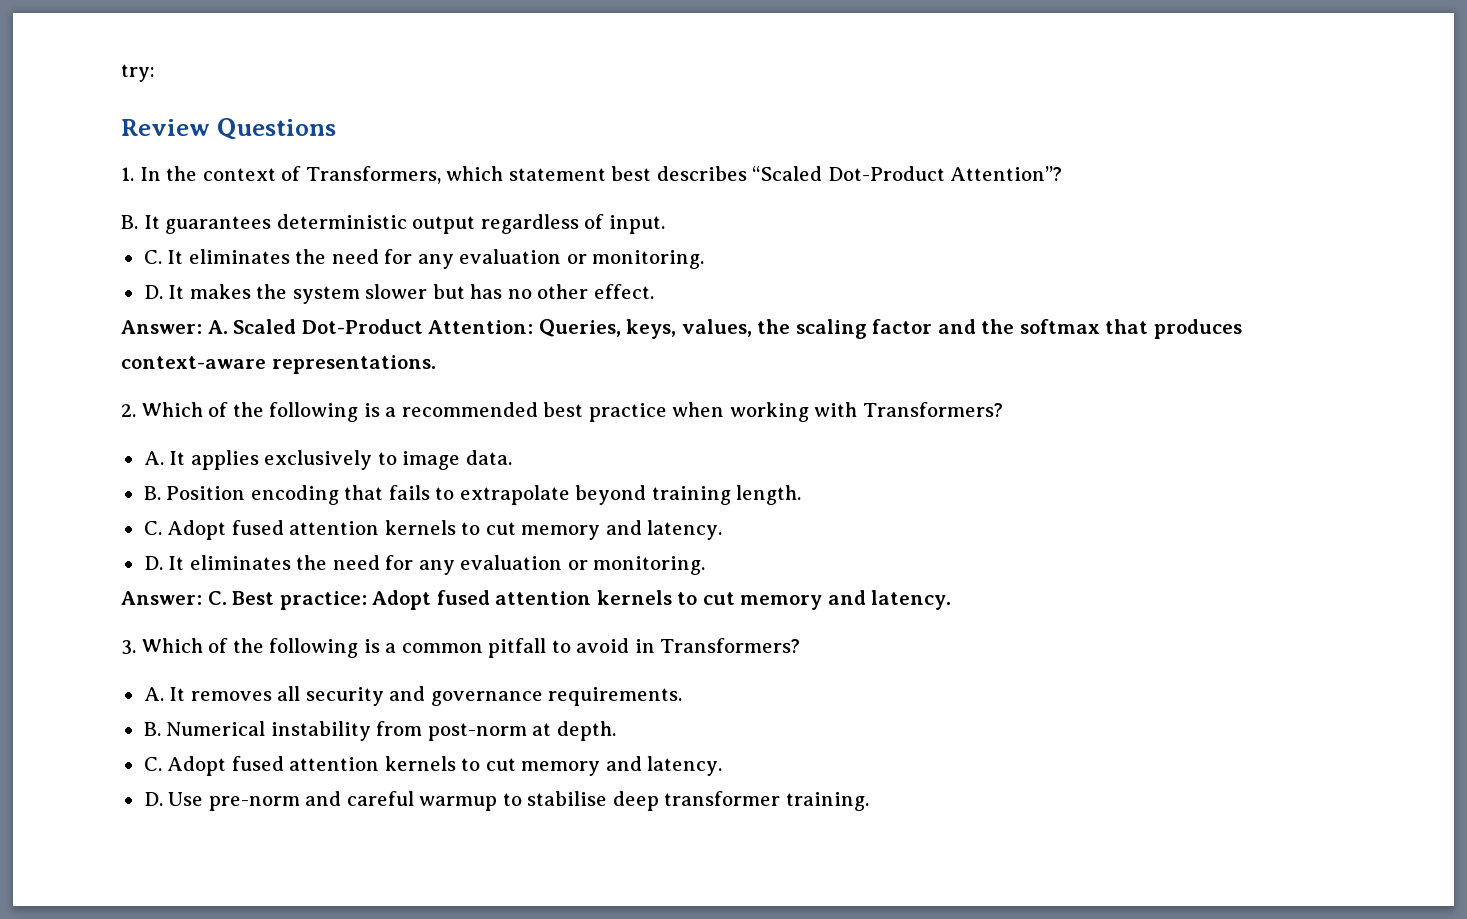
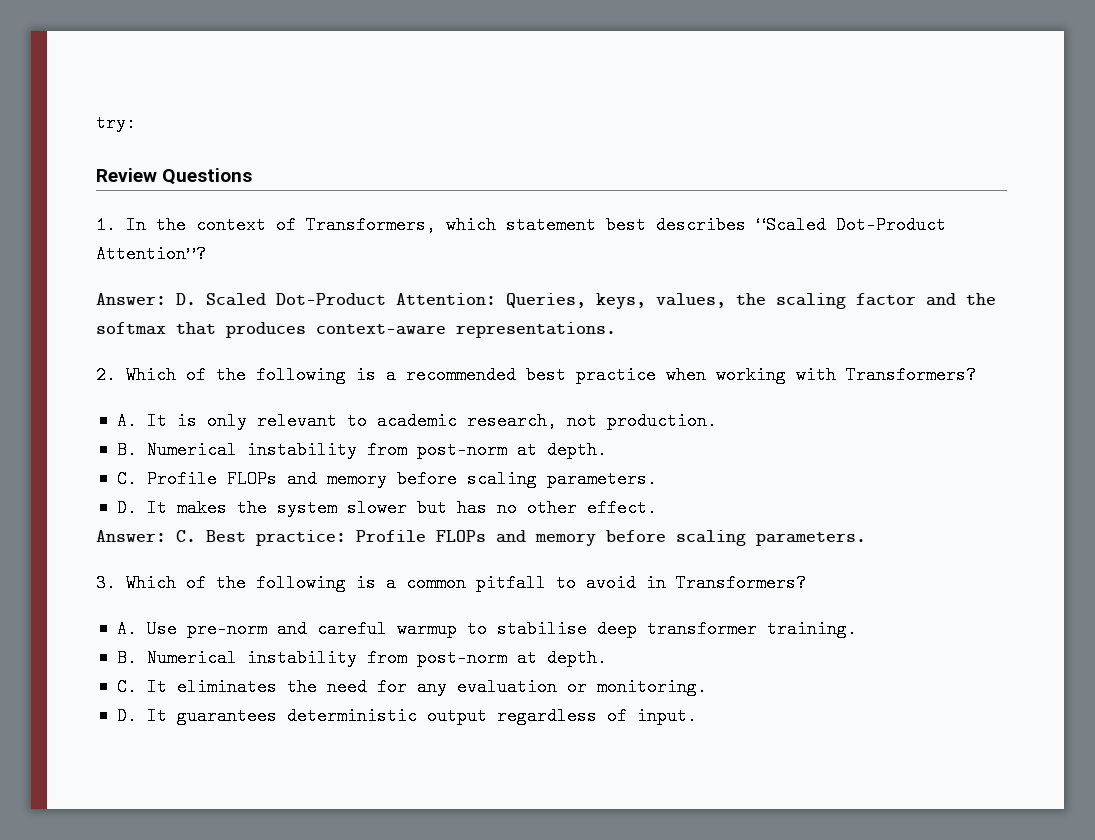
- B. It guarantees deterministic output regardless of input.
- C. It eliminates the need for any evaluation or monitoring.
- D. It makes the system slower but has no other effect.
- Answer: A. Scaled Dot-Product Attention: Queries, keys, values, the scaling factor and the softmax that produces context-aware representations.
+ Answer: D. Scaled Dot-Product Attention: Queries, keys, values, the scaling factor and the softmax that produces context-aware representations.
- A. It applies exclusively to image data.
- B. Position encoding that fails to extrapolate beyond training length.
- C. Adopt fused attention kernels to cut memory and latency.
- D. It eliminates the need for any evaluation or monitoring.
- Answer: C. Best practice: Adopt fused attention kernels to cut memory and latency.
+ A. It is only relevant to academic research, not production.
+ B. Numerical instability from post-norm at depth.
+ C. Profile FLOPs and memory before scaling parameters.
+ D. It makes the system slower but has no other effect.
+ Answer: C. Best practice: Profile FLOPs and memory before scaling parameters.
- A. It removes all security and governance requirements.
+ A. Use pre-norm and careful warmup to stabilise deep transformer training.
  B. Numerical instability from post-norm at depth.
- C. Adopt fused attention kernels to cut memory and latency.
- D. Use pre-norm and careful warmup to stabilise deep transformer training.
+ C. It eliminates the need for any evaluation or monitoring.
+ D. It guarantees deterministic output regardless of input.

